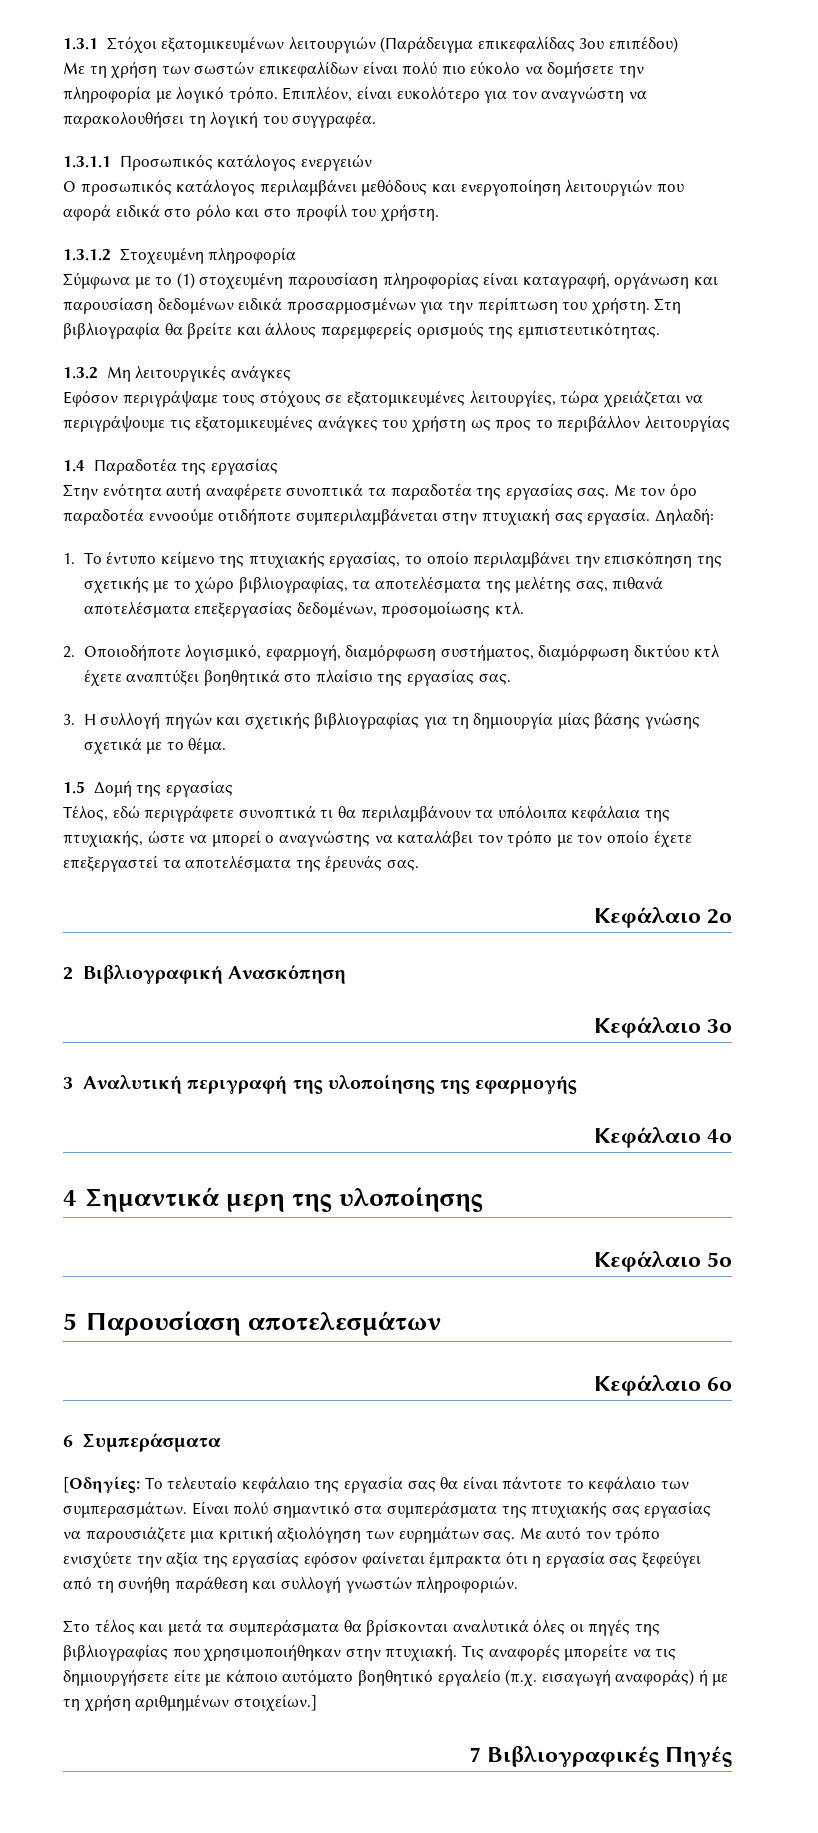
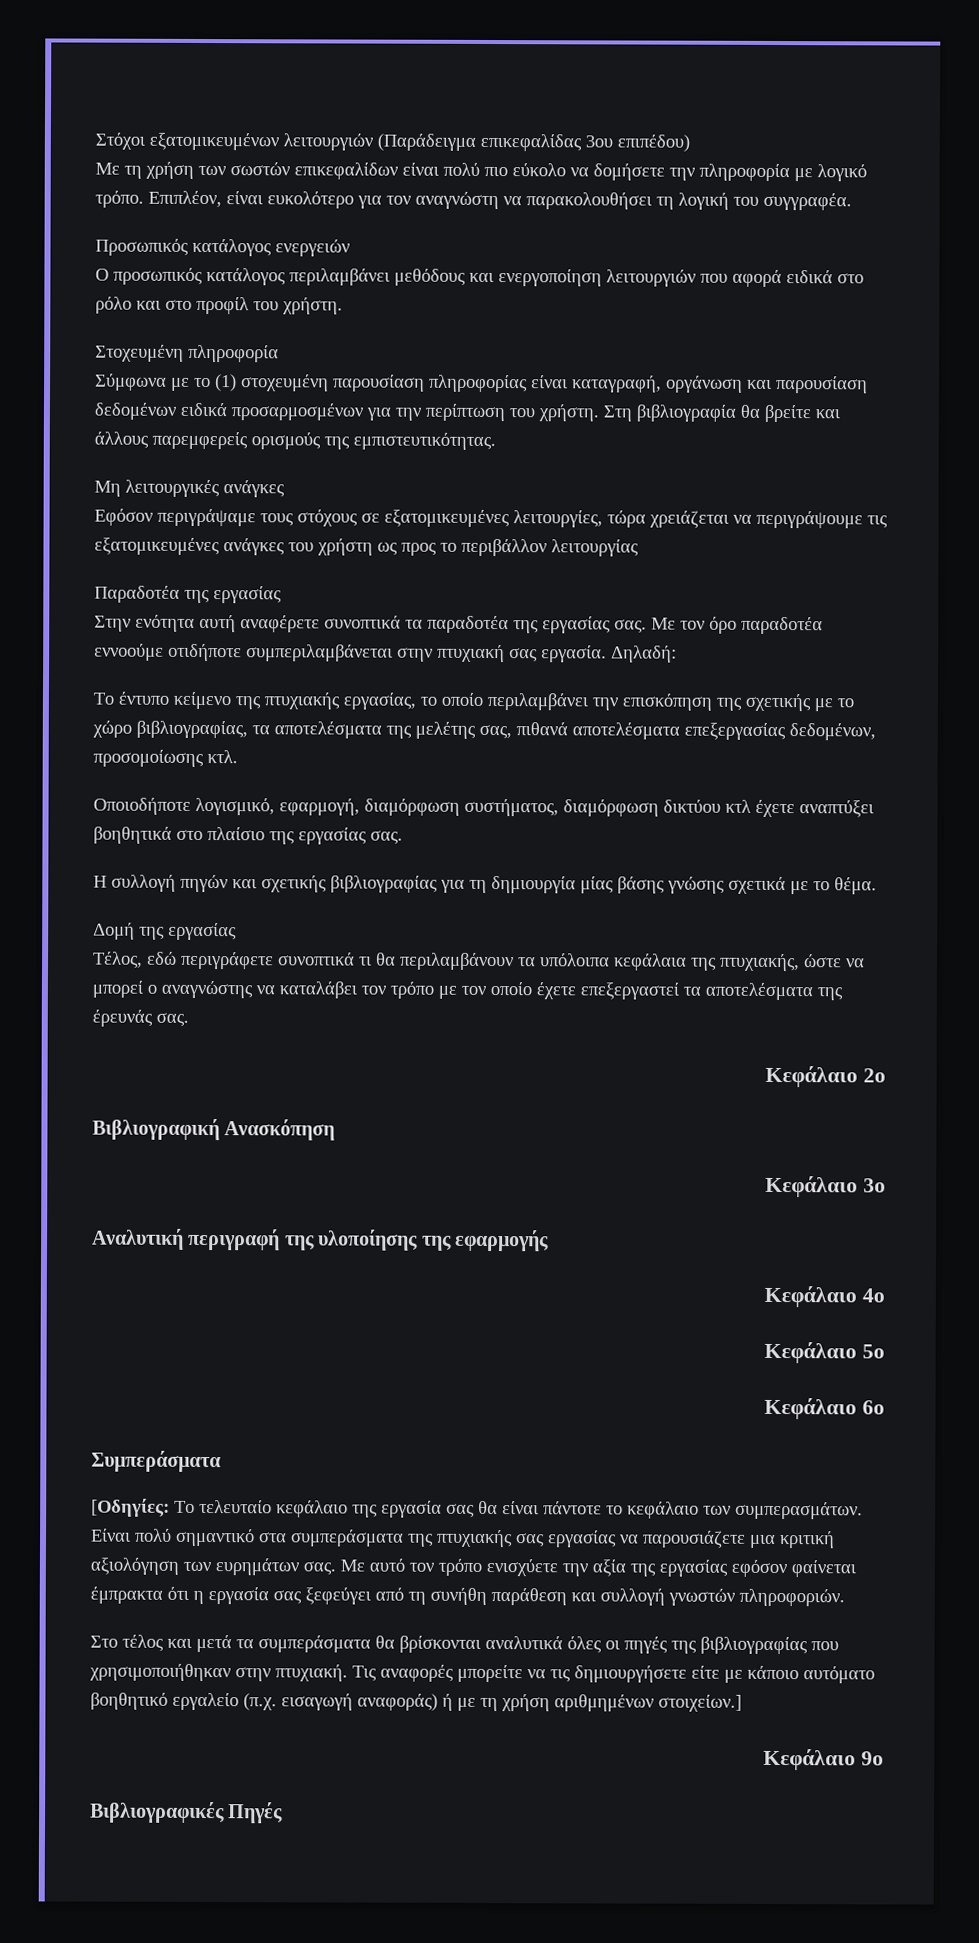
- 1.3.1 Στόχοι εξατομικευμένων λειτουργιών (Παράδειγμα επικεφαλίδας 3ου επιπέδου)
+ Στόχοι εξατομικευμένων λειτουργιών (Παράδειγμα επικεφαλίδας 3ου επιπέδου)
- 1.3.1.1 Προσωπικός κατάλογος ενεργειών
+ Προσωπικός κατάλογος ενεργειών
- 1.3.1.2 Στοχευμένη πληροφορία
+ Στοχευμένη πληροφορία
- 1.3.2 Μη λειτουργικές ανάγκες
+ Μη λειτουργικές ανάγκες
- 1.4 Παραδοτέα της εργασίας
+ Παραδοτέα της εργασίας
- 1. Το έντυπο κείμενο της πτυχιακής εργασίας, το οποίο περιλαμβάνει την επισκόπηση της σχετικής με το χώρο βιβλιογραφίας, τα αποτελέσματα της μελέτης σας, πιθανά αποτελέσματα επεξεργασίας δεδομένων, προσομοίωσης κτλ.
+ Το έντυπο κείμενο της πτυχιακής εργασίας, το οποίο περιλαμβάνει την επισκόπηση της σχετικής με το χώρο βιβλιογραφίας, τα αποτελέσματα της μελέτης σας, πιθανά αποτελέσματα επεξεργασίας δεδομένων, προσομοίωσης κτλ.
- 2. Οποιοδήποτε λογισμικό, εφαρμογή, διαμόρφωση συστήματος, διαμόρφωση δικτύου κτλ έχετε αναπτύξει βοηθητικά στο πλαίσιο της εργασίας σας.
+ Οποιοδήποτε λογισμικό, εφαρμογή, διαμόρφωση συστήματος, διαμόρφωση δικτύου κτλ έχετε αναπτύξει βοηθητικά στο πλαίσιο της εργασίας σας.
- 3. Η συλλογή πηγών και σχετικής βιβλιογραφίας για τη δημιουργία μίας βάσης γνώσης σχετικά με το θέμα.
+ Η συλλογή πηγών και σχετικής βιβλιογραφίας για τη δημιουργία μίας βάσης γνώσης σχετικά με το θέμα.
- 1.5 Δομή της εργασίας
+ Δομή της εργασίας
- 2 Βιβλιογραφική Ανασκόπηση
+ Βιβλιογραφική Ανασκόπηση
- 3 Αναλυτική περιγραφή της υλοποίησης της εφαρμογής
+ Αναλυτική περιγραφή της υλοποίησης της εφαρμογής
- 4 Σημαντικά μερη της υλοποίησης
- 5 Παρουσίαση αποτελεσμάτων
- 6 Συμπεράσματα
+ Συμπεράσματα
- 7 Βιβλιογραφικές Πηγές
+ Κεφάλαιο 9ο
+ Βιβλιογραφικές Πηγές

